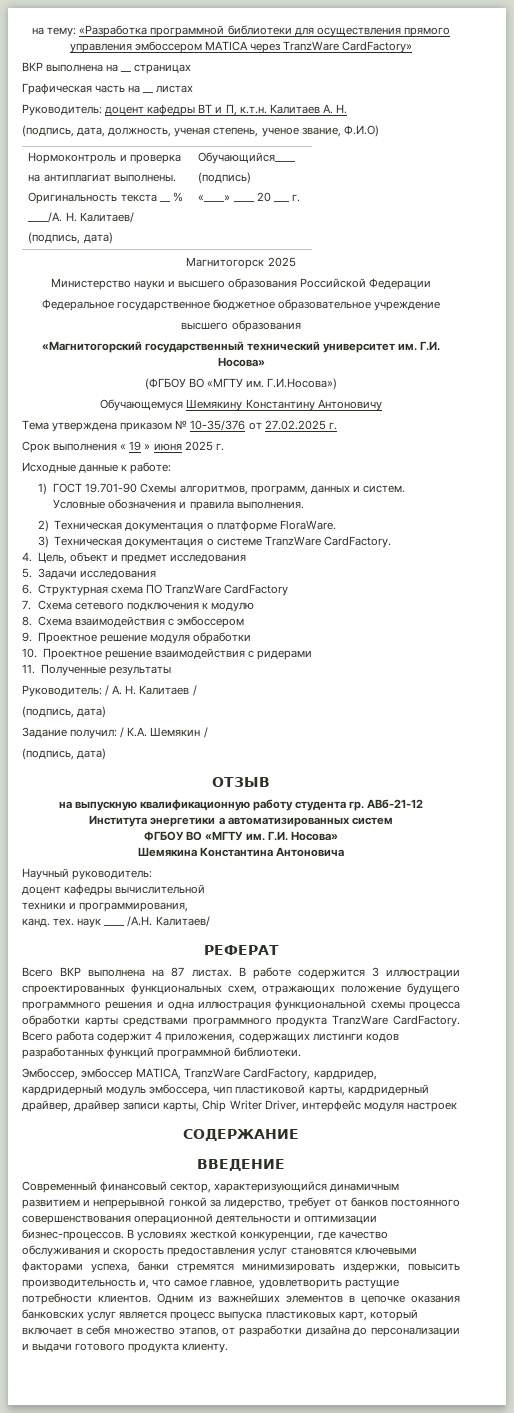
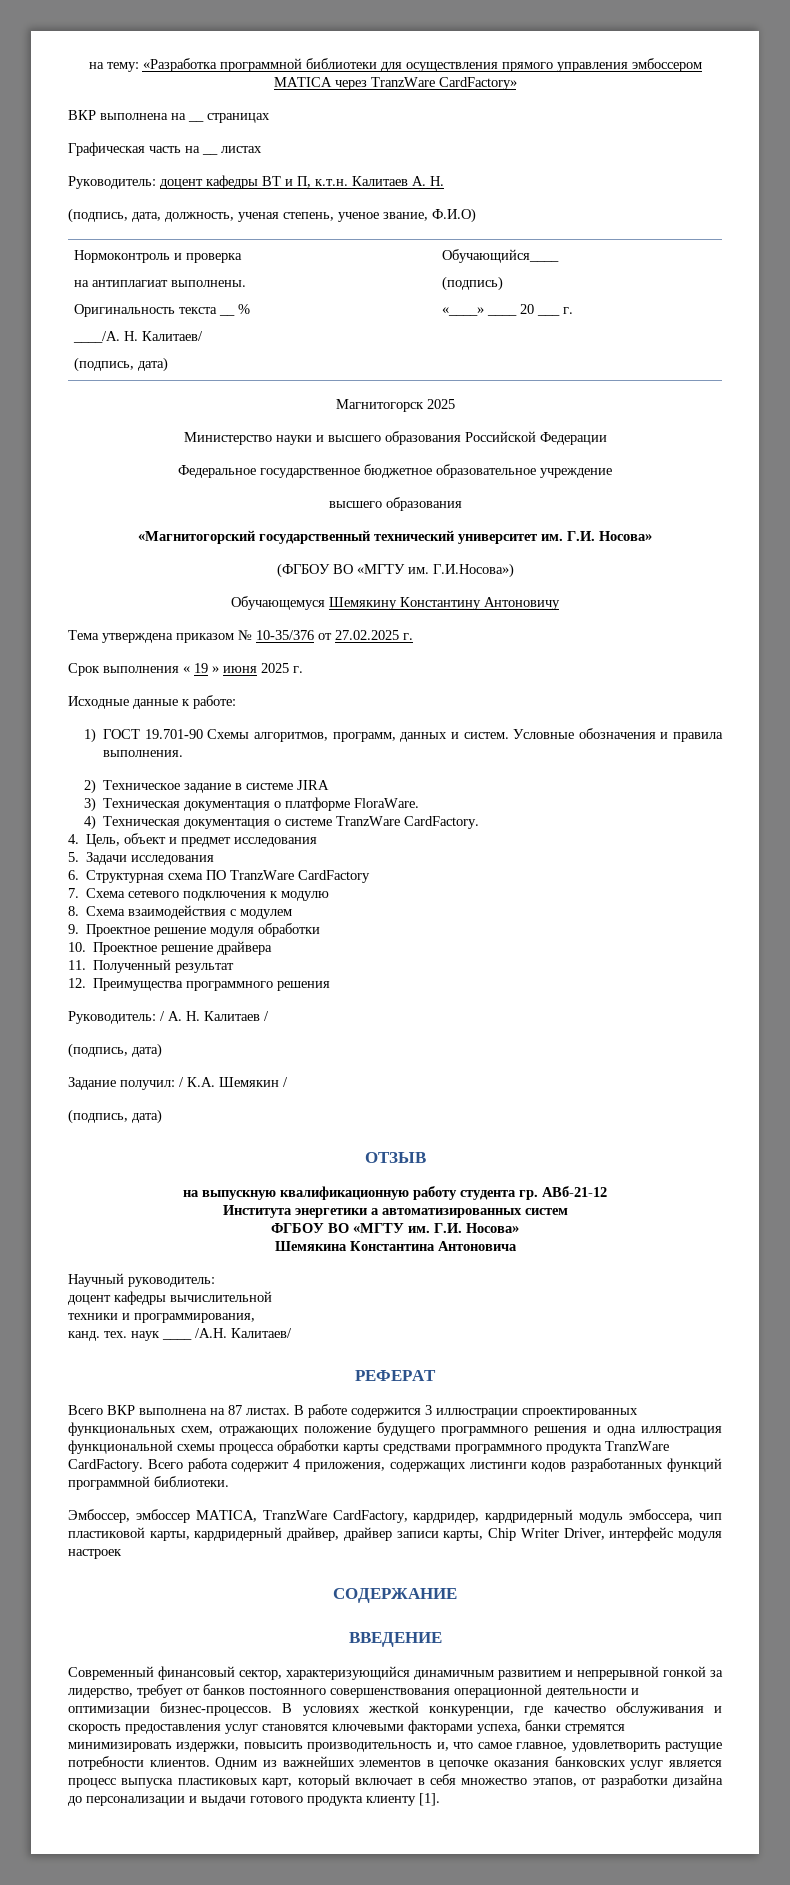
- 2) Техническая документация о платформе FloraWare.
+ 2) Техническое задание в системе JIRA
+ 3) Техническая документация о платформе FloraWare.
- 3) Техническая документация о системе TranzWare CardFactory.
+ 4) Техническая документация о системе TranzWare CardFactory.
- 8. Схема взаимодействия с эмбоссером
+ 8. Схема взаимодействия с модулем
- 10. Проектное решение взаимодействия с ридерами
- 11. Полученные результаты
+ 10. Проектное решение драйвера
+ 11. Полученный результат
+ 12. Преимущества программного решения
- Одним из важнейших элементов в цепочке оказания банковских услуг является процесс выпуска пластиковых карт, который включает в себя множество этапов, от разработки дизайна до персонализации и выдачи готового продукта клиенту.
+ Одним из важнейших элементов в цепочке оказания банковских услуг является процесс выпуска пластиковых карт, который включает в себя множество этапов, от разработки дизайна до персонализации и выдачи готового продукта клиенту [1].

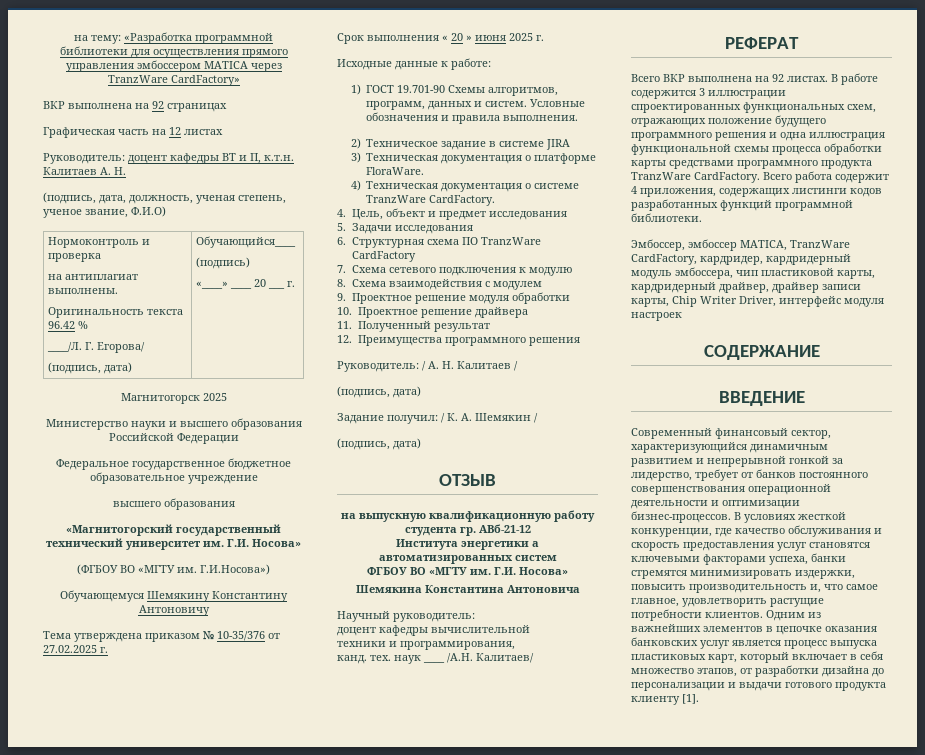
- ВКР выполнена на __ страницах
+ ВКР выполнена на 92 страницах
- Графическая часть на __ листах
+ Графическая часть на 12 листах
  Нормоконтроль и проверка
  на антиплагиат выполнены.
- Оригинальность текста __ %
- ____/А. Н. Калитаев/
+ Оригинальность текста 96.42 %
+ ____/Л. Г. Егорова/
- Срок выполнения « 19 » июня 2025 г.
+ Срок выполнения « 20 » июня 2025 г.
- Задание получил: / К.А. Шемякин /
+ Задание получил: / К. А. Шемякин /
- Всего ВКР выполнена на 87 листах.
+ Всего ВКР выполнена на 92 листах.

